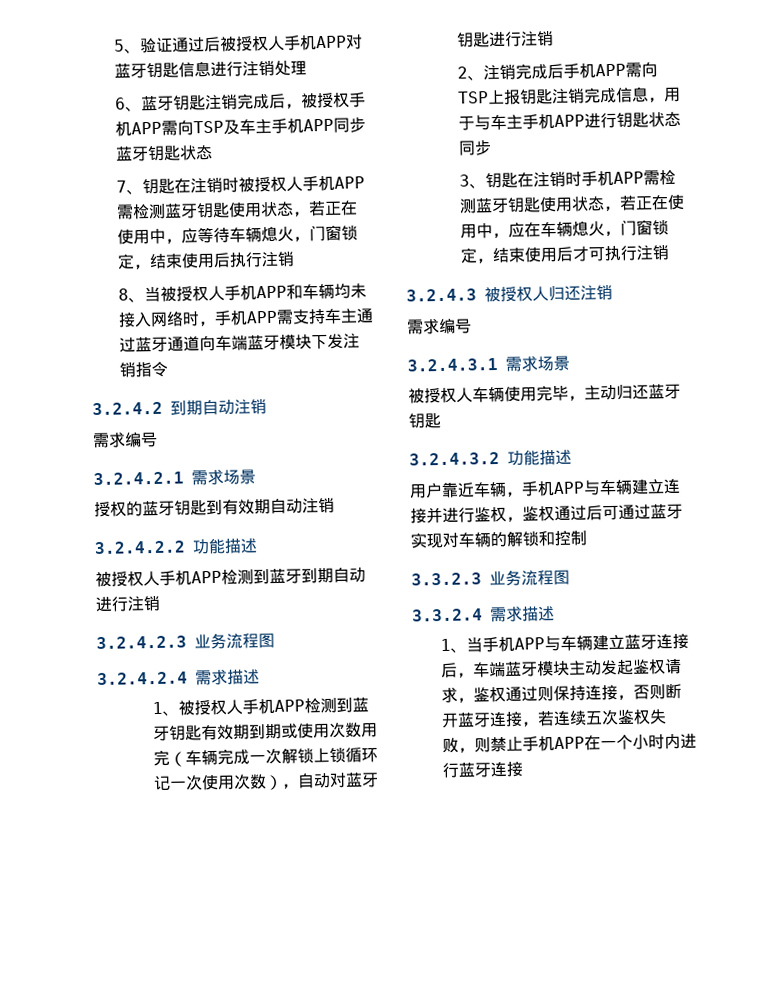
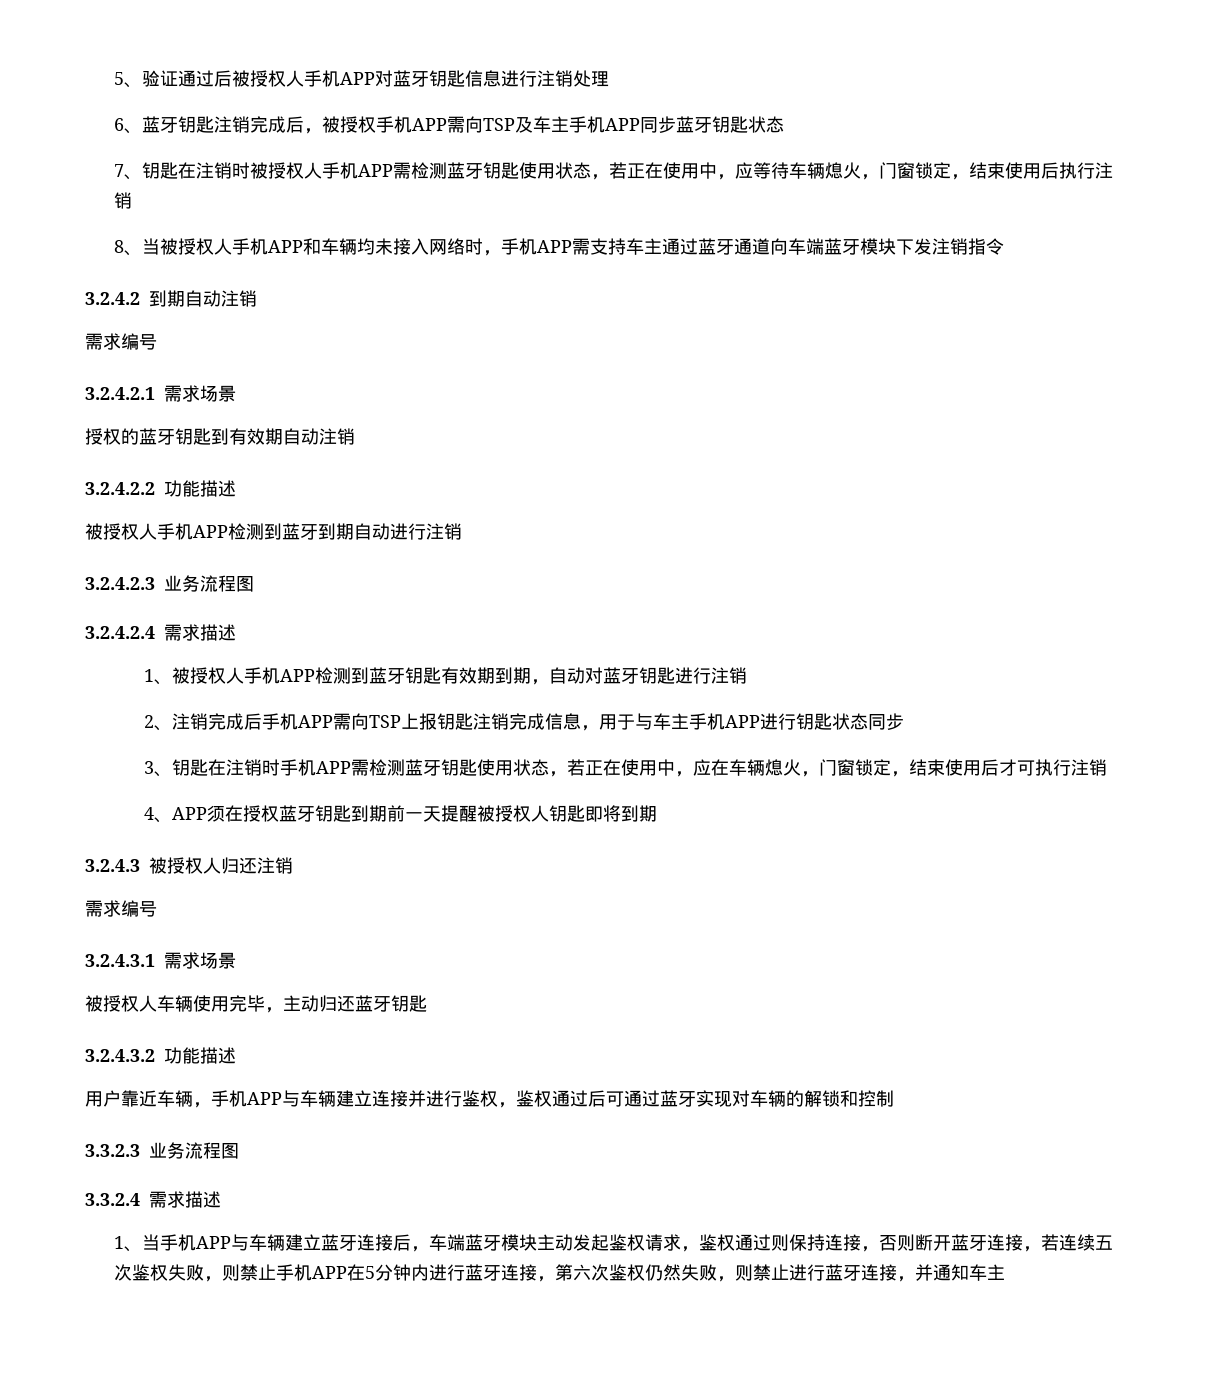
- 1、被授权人手机APP检测到蓝牙钥匙有效期到期或使用次数用完（车辆完成一次解锁上锁循环记一次使用次数），自动对蓝牙钥匙进行注销
+ 1、被授权人手机APP检测到蓝牙钥匙有效期到期，自动对蓝牙钥匙进行注销
+ 4、APP须在授权蓝牙钥匙到期前一天提醒被授权人钥匙即将到期
- 1、当手机APP与车辆建立蓝牙连接后，车端蓝牙模块主动发起鉴权请求，鉴权通过则保持连接，否则断开蓝牙连接，若连续五次鉴权失败，则禁止手机APP在一个小时内进行蓝牙连接
+ 1、当手机APP与车辆建立蓝牙连接后，车端蓝牙模块主动发起鉴权请求，鉴权通过则保持连接，否则断开蓝牙连接，若连续五次鉴权失败，则禁止手机APP在5分钟内进行蓝牙连接，第六次鉴权仍然失败，则禁止进行蓝牙连接，并通知车主

